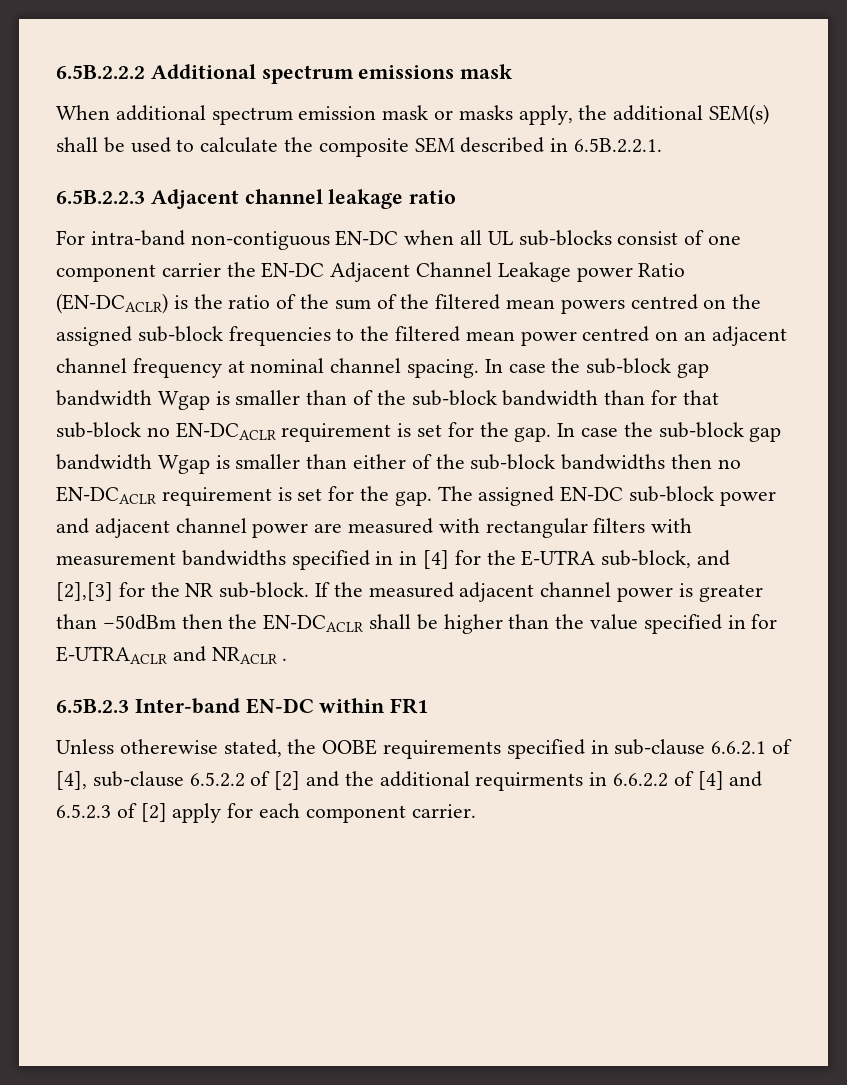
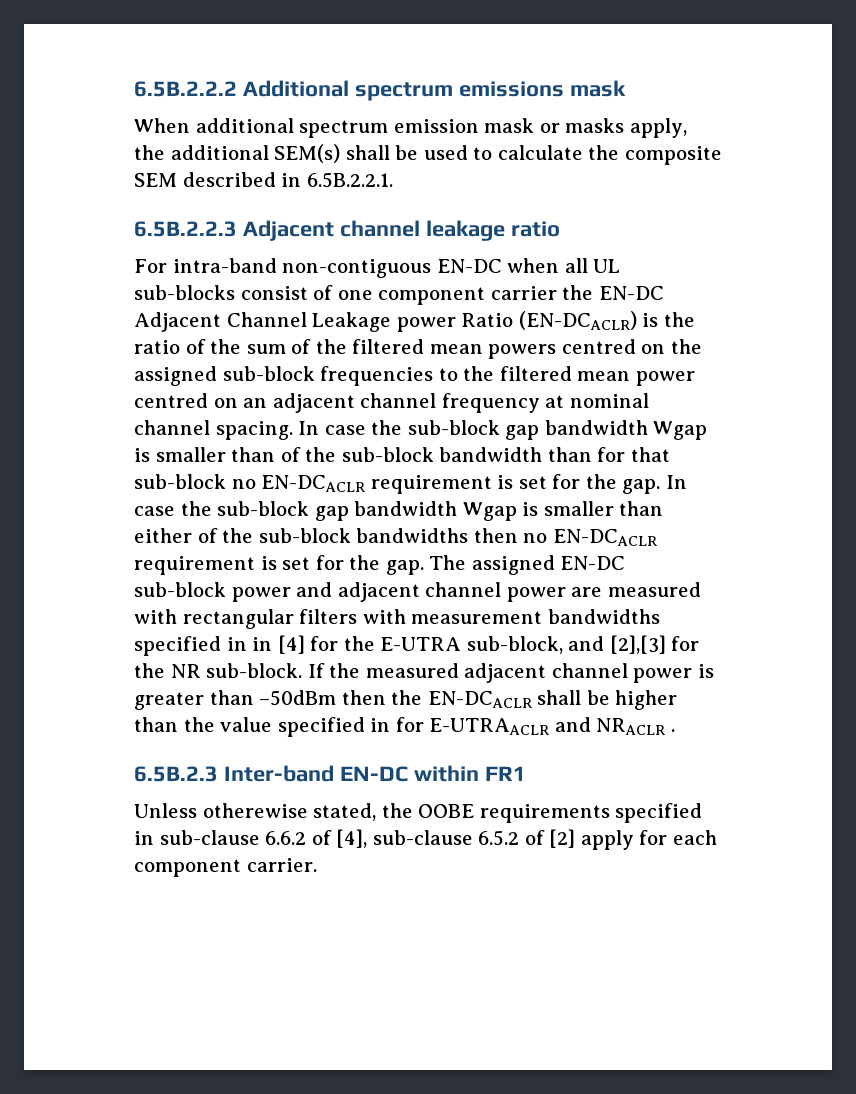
- Unless otherewise stated, the OOBE requirements specified in sub-clause 6.6.2.1 of [4], sub-clause 6.5.2.2 of [2] and the additional requirments in 6.6.2.2 of [4] and 6.5.2.3 of [2] apply for each component carrier.
+ Unless otherewise stated, the OOBE requirements specified in sub-clause 6.6.2 of [4], sub-clause 6.5.2 of [2] apply for each component carrier.

